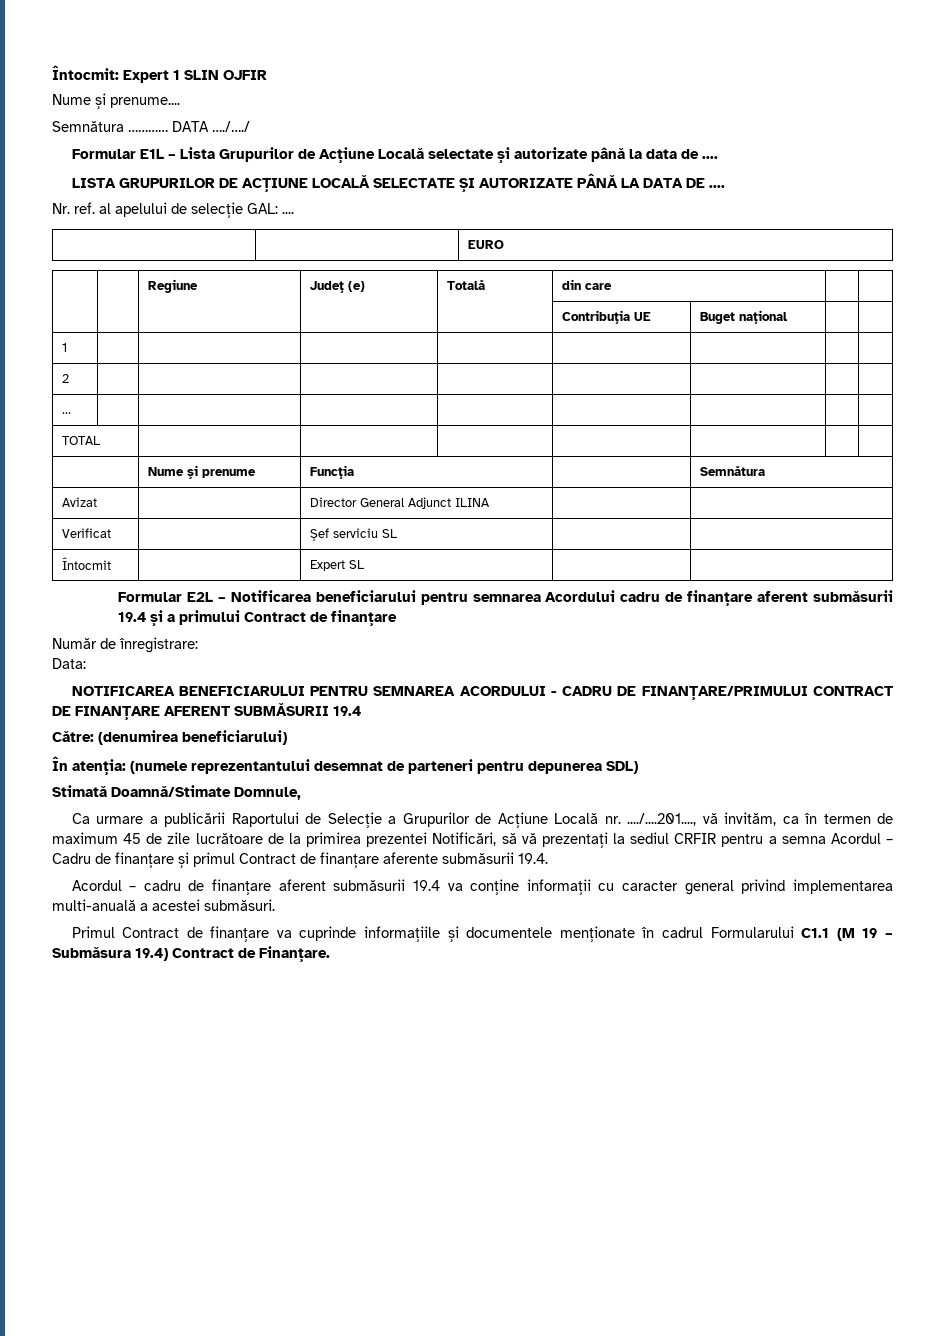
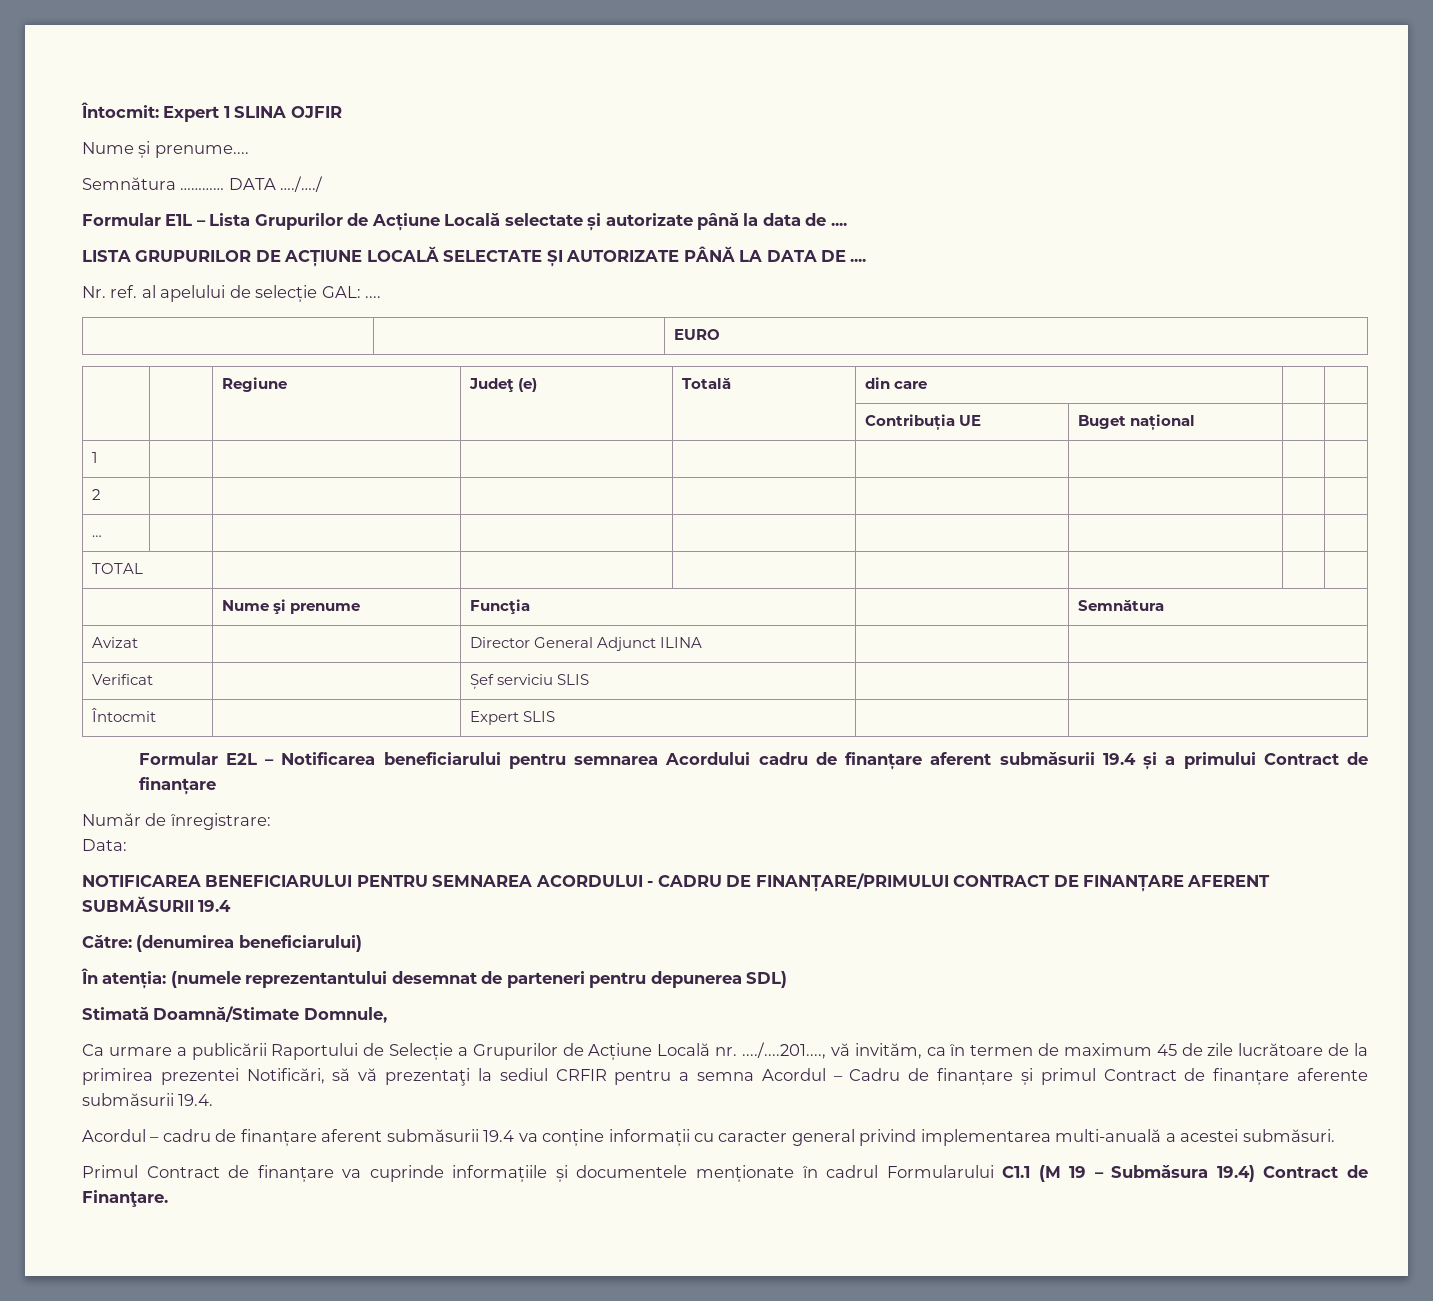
- Întocmit: Expert 1 SLIN OJFIR
+ Întocmit: Expert 1 SLINA OJFIR
- Verificat | | Șef serviciu SL | |
+ Verificat | | Șef serviciu SLIS | |
- Întocmit | | Expert SL | |
+ Întocmit | | Expert SLIS | |

